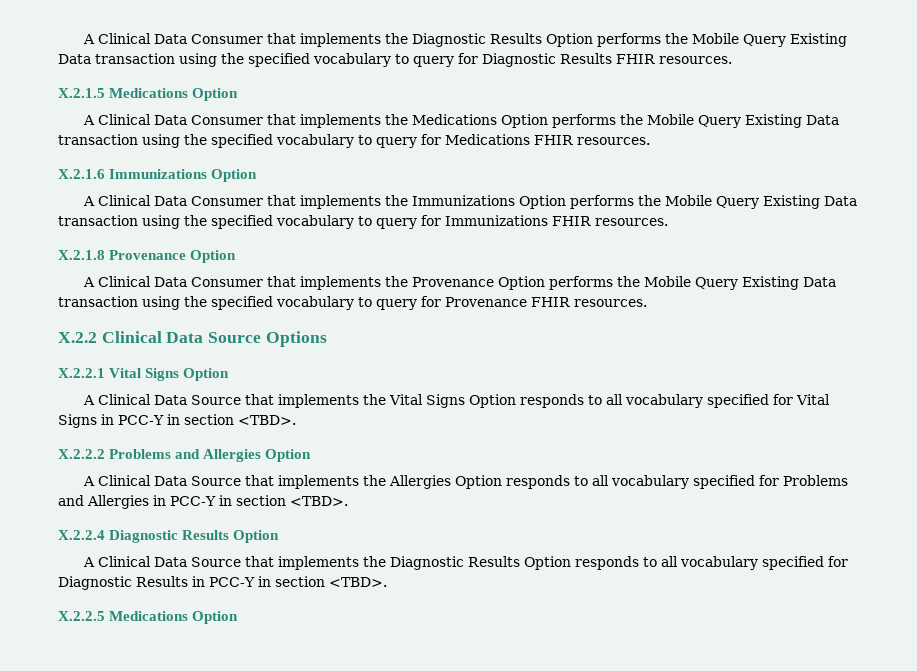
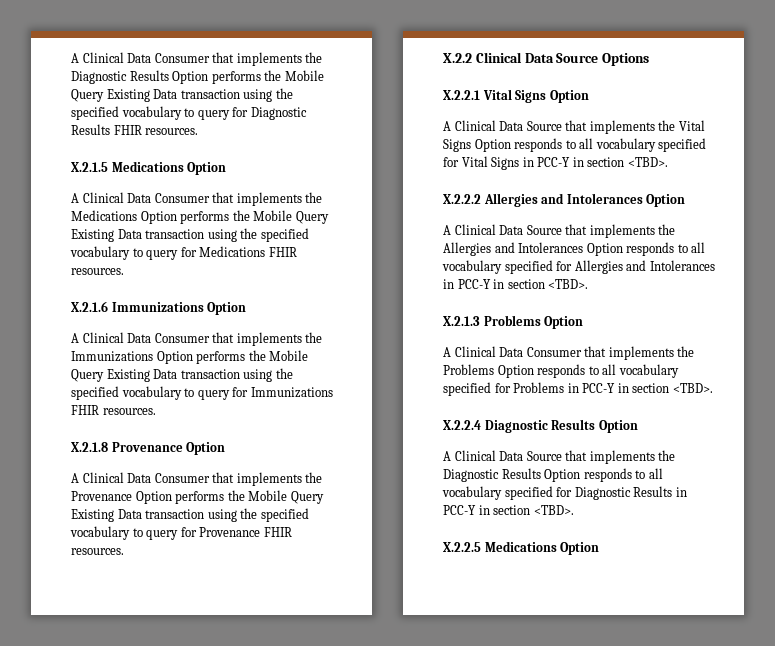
- X.2.2.2 Problems and Allergies Option
+ X.2.2.2 Allergies and Intolerances Option
- A Clinical Data Source that implements the Allergies Option responds to all vocabulary specified for Problems and Allergies in PCC-Y in section <TBD>.
+ A Clinical Data Source that implements the Allergies and Intolerances Option responds to all vocabulary specified for Allergies and Intolerances in PCC-Y in section <TBD>.
+ X.2.1.3 Problems Option
+ A Clinical Data Consumer that implements the Problems Option responds to all vocabulary specified for Problems in PCC-Y in section <TBD>.

